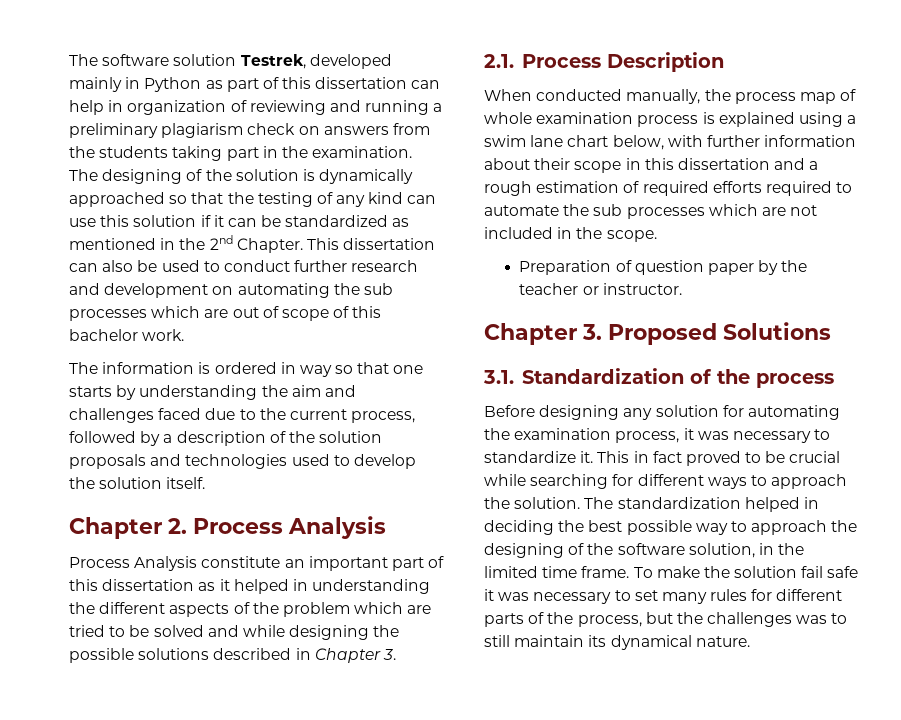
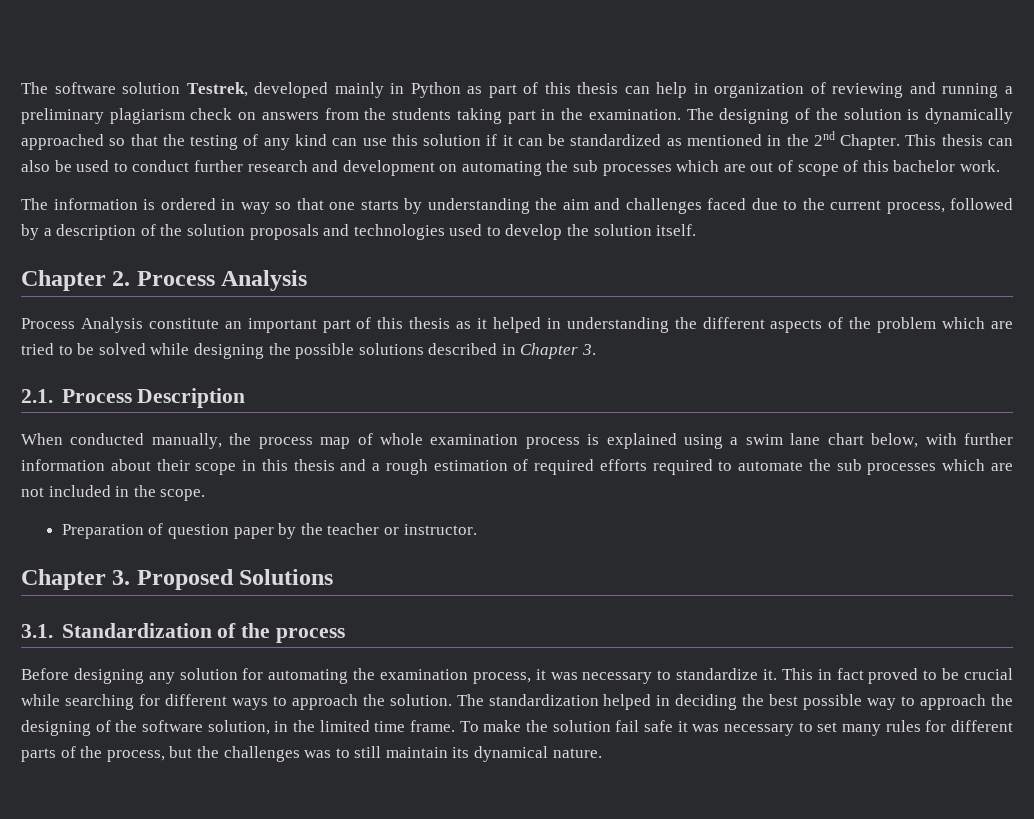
- The software solution Testrek, developed mainly in Python as part of this dissertation can help in organization of reviewing and running a preliminary plagiarism check on answers from the students taking part in the examination.
+ The software solution Testrek, developed mainly in Python as part of this thesis can help in organization of reviewing and running a preliminary plagiarism check on answers from the students taking part in the examination.
- This dissertation can also be used to conduct further research and development on automating the sub processes which are out of scope of this bachelor work.
+ This thesis can also be used to conduct further research and development on automating the sub processes which are out of scope of this bachelor work.
- Process Analysis constitute an important part of this dissertation as it helped in understanding the different aspects of the problem which are tried to be solved and while designing the possible solutions described in Chapter 3.
+ Process Analysis constitute an important part of this thesis as it helped in understanding the different aspects of the problem which are tried to be solved while designing the possible solutions described in Chapter 3.
- When conducted manually, the process map of whole examination process is explained using a swim lane chart below, with further information about their scope in this dissertation and a rough estimation of required efforts required to automate the sub processes which are not included in the scope.
+ When conducted manually, the process map of whole examination process is explained using a swim lane chart below, with further information about their scope in this thesis and a rough estimation of required efforts required to automate the sub processes which are not included in the scope.

